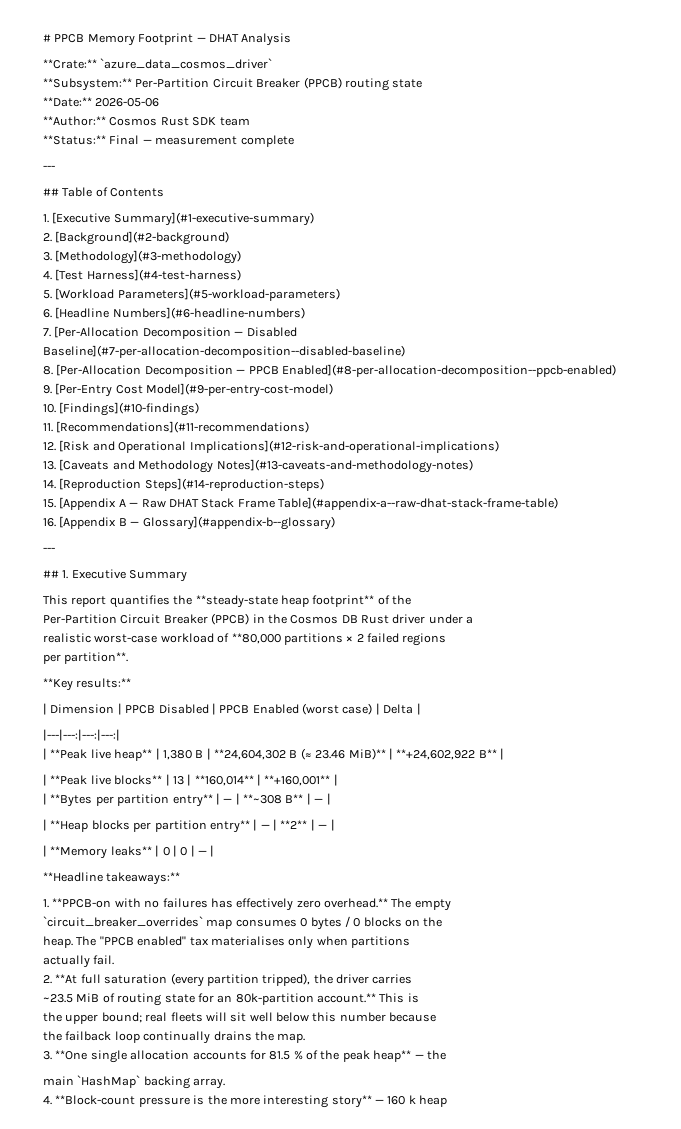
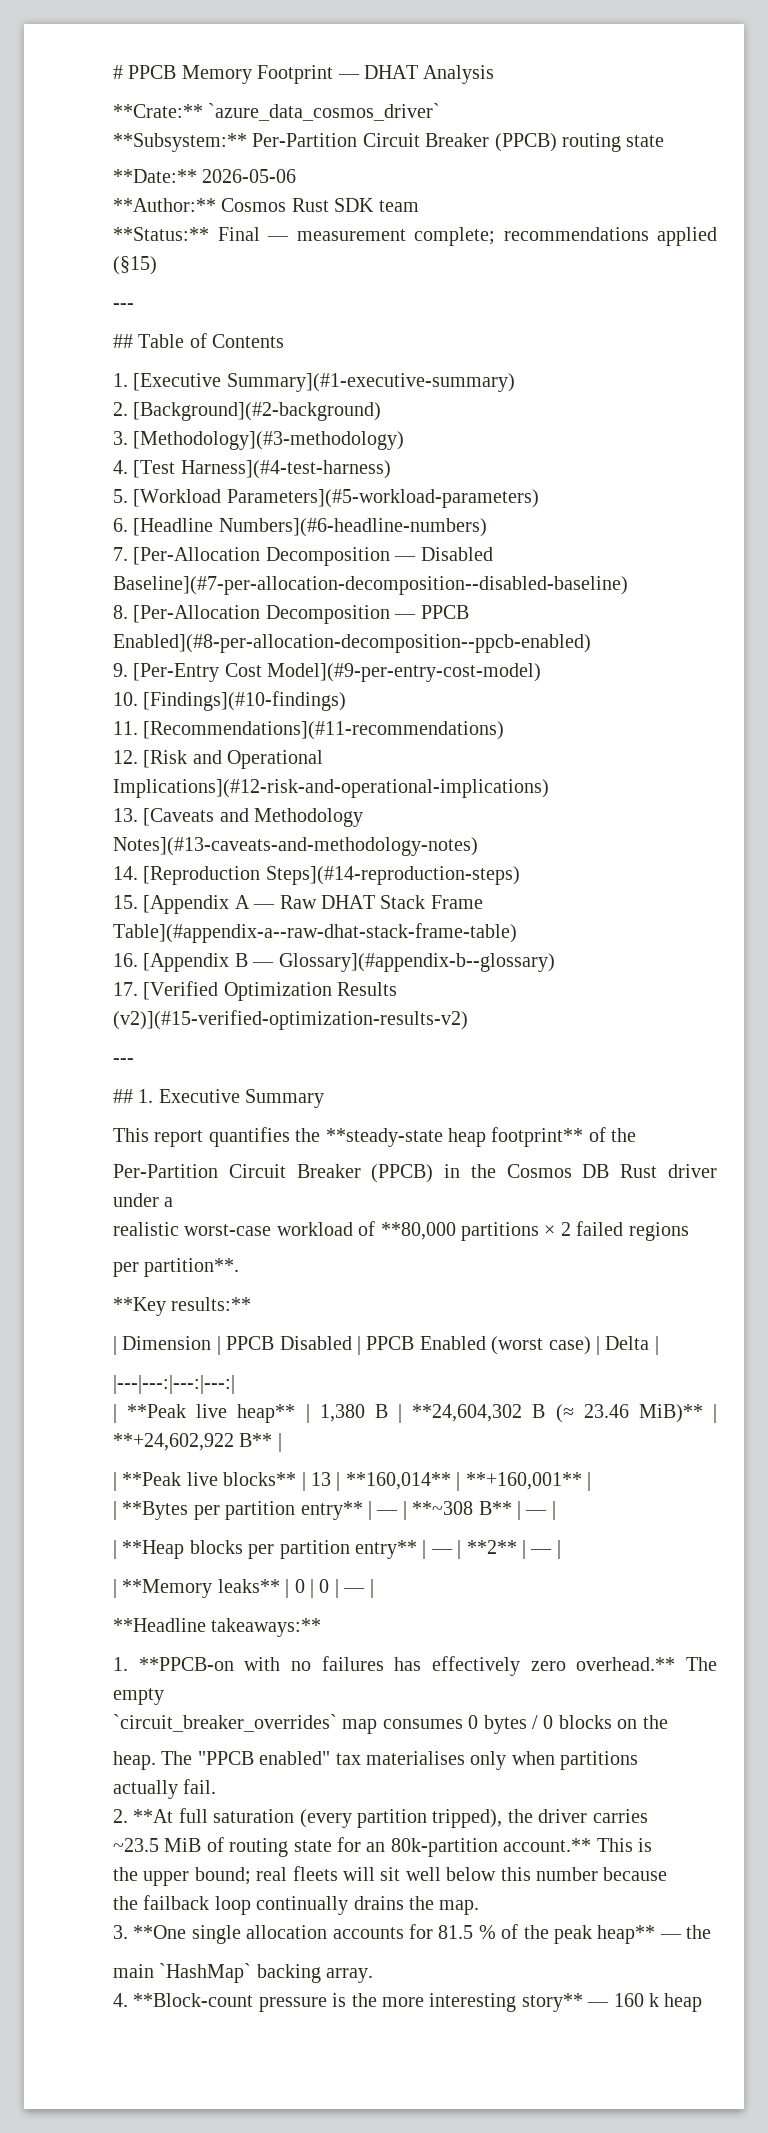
- **Status:** Final — measurement complete
+ **Status:** Final — measurement complete; recommendations applied (§15)
+ 17. [Verified Optimization Results (v2)](#15-verified-optimization-results-v2)

